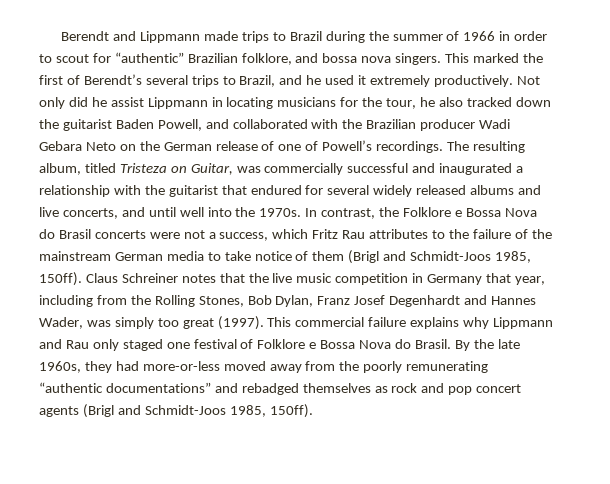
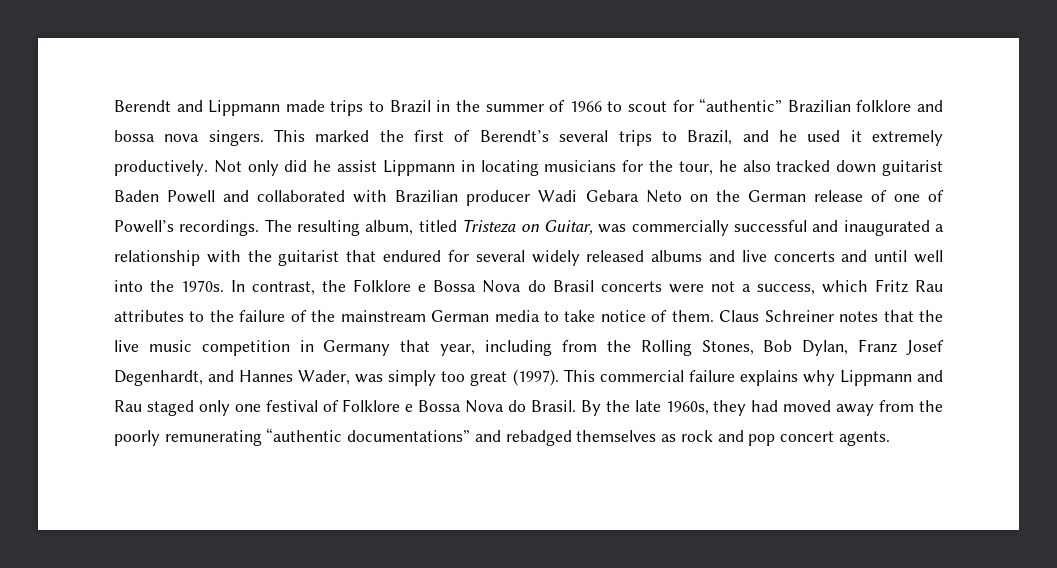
- Berendt and Lippmann made trips to Brazil during the summer of 1966 in order to scout for “authentic” Brazilian folklore, and bossa nova singers.
+ Berendt and Lippmann made trips to Brazil in the summer of 1966 to scout for “authentic” Brazilian folklore and bossa nova singers.
- Not only did he assist Lippmann in locating musicians for the tour, he also tracked down the guitarist Baden Powell, and collaborated with the Brazilian producer Wadi Gebara Neto on the German release of one of Powell’s recordings.
+ Not only did he assist Lippmann in locating musicians for the tour, he also tracked down guitarist Baden Powell and collaborated with Brazilian producer Wadi Gebara Neto on the German release of one of Powell’s recordings.
- The resulting album, titled Tristeza on Guitar, was commercially successful and inaugurated a relationship with the guitarist that endured for several widely released albums and live concerts, and until well into the 1970s.
+ The resulting album, titled Tristeza on Guitar, was commercially successful and inaugurated a relationship with the guitarist that endured for several widely released albums and live concerts and until well into the 1970s.
- In contrast, the Folklore e Bossa Nova do Brasil concerts were not a success, which Fritz Rau attributes to the failure of the mainstream German media to take notice of them (Brigl and Schmidt-Joos 1985, 150ff).
+ In contrast, the Folklore e Bossa Nova do Brasil concerts were not a success, which Fritz Rau attributes to the failure of the mainstream German media to take notice of them.
- Claus Schreiner notes that the live music competition in Germany that year, including from the Rolling Stones, Bob Dylan, Franz Josef Degenhardt and Hannes Wader, was simply too great (1997).
+ Claus Schreiner notes that the live music competition in Germany that year, including from the Rolling Stones, Bob Dylan, Franz Josef Degenhardt, and Hannes Wader, was simply too great (1997).
- This commercial failure explains why Lippmann and Rau only staged one festival of Folklore e Bossa Nova do Brasil.
+ This commercial failure explains why Lippmann and Rau staged only one festival of Folklore e Bossa Nova do Brasil.
- By the late 1960s, they had more-or-less moved away from the poorly remunerating “authentic documentations” and rebadged themselves as rock and pop concert agents (Brigl and Schmidt-Joos 1985, 150ff).
+ By the late 1960s, they had moved away from the poorly remunerating “authentic documentations” and rebadged themselves as rock and pop concert agents.

